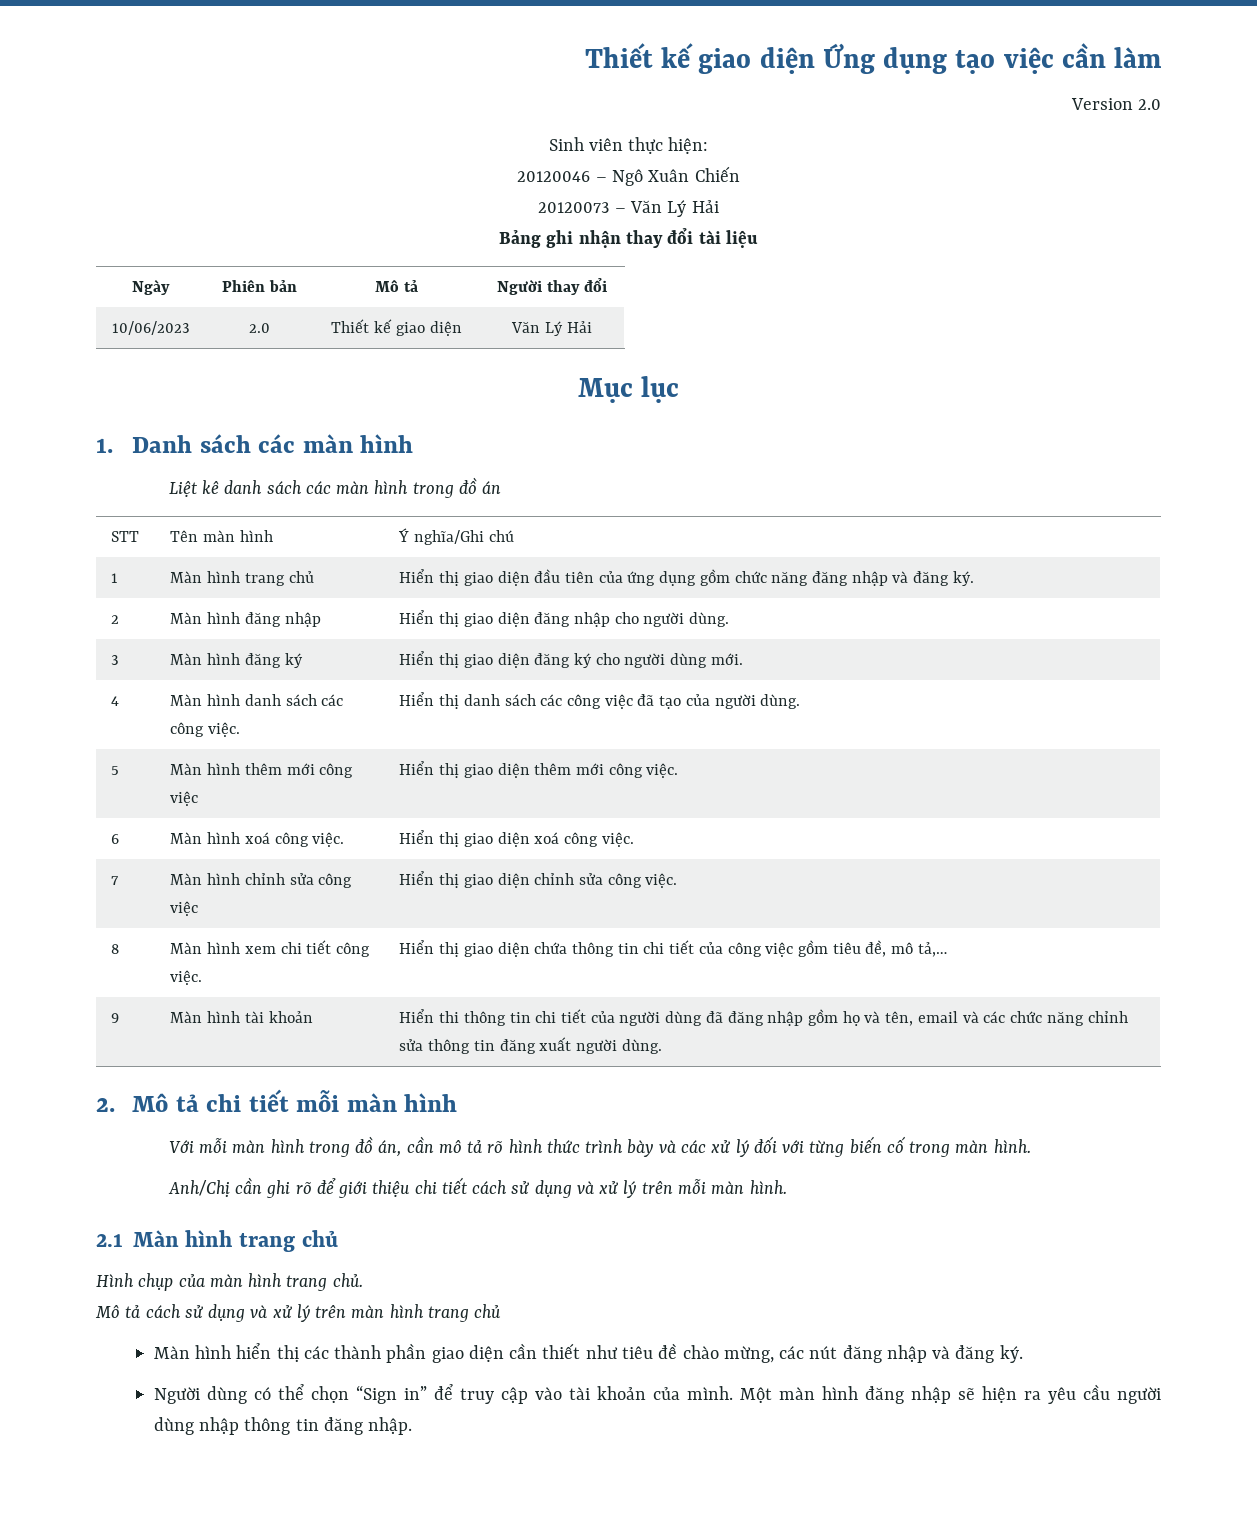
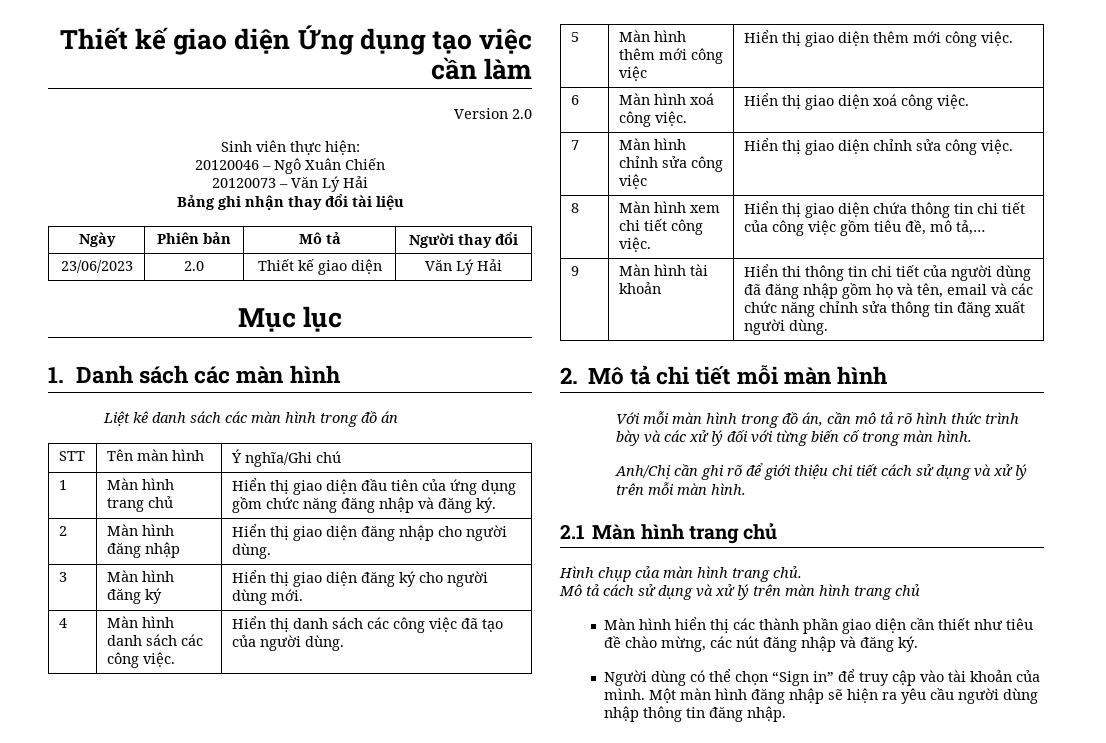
- 10/06/2023 | 2.0 | Thiết kế giao diện | Văn Lý Hải
+ 23/06/2023 | 2.0 | Thiết kế giao diện | Văn Lý Hải

